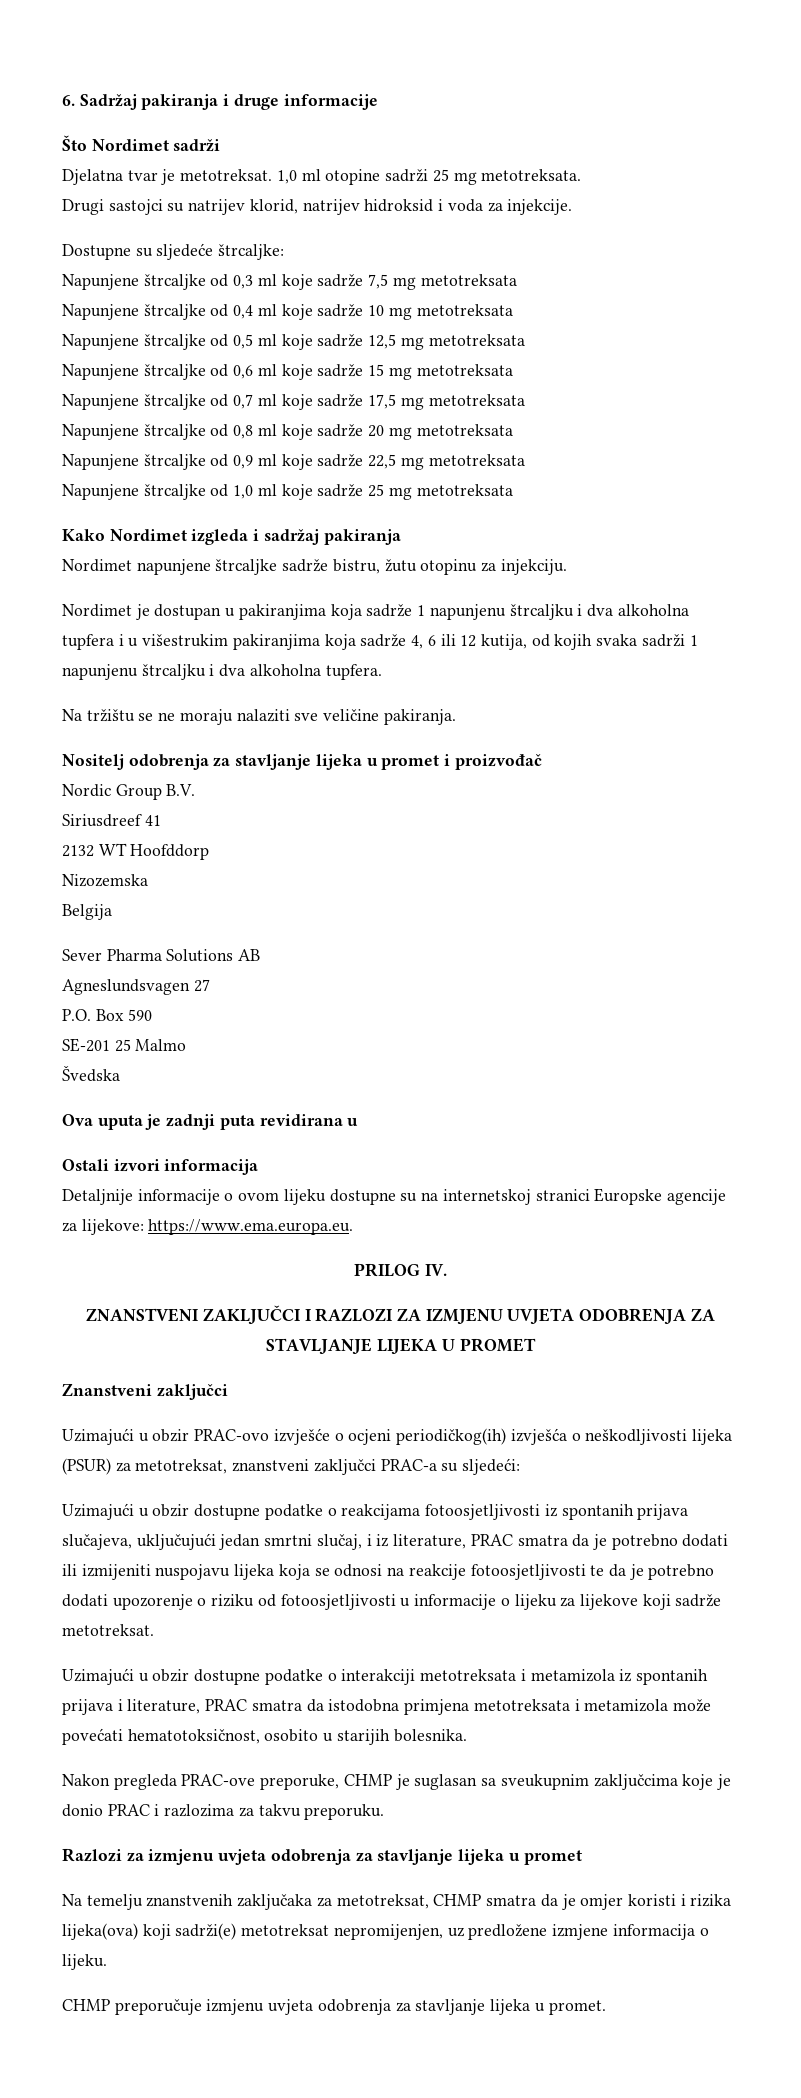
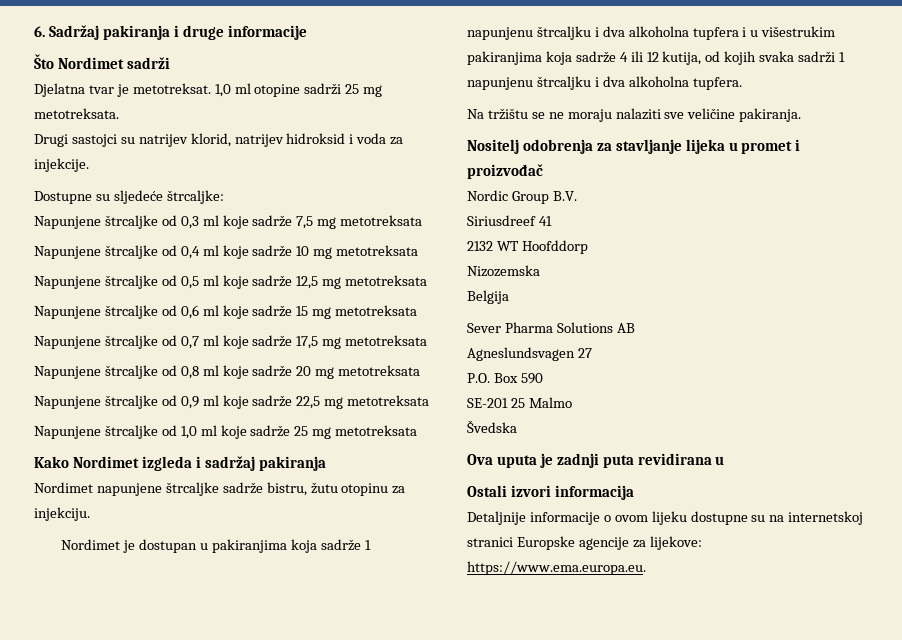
- Nordimet je dostupan u pakiranjima koja sadrže 1 napunjenu štrcaljku i dva alkoholna tupfera i u višestrukim pakiranjima koja sadrže 4, 6 ili 12 kutija, od kojih svaka sadrži 1 napunjenu štrcaljku i dva alkoholna tupfera.
+ Nordimet je dostupan u pakiranjima koja sadrže 1 napunjenu štrcaljku i dva alkoholna tupfera i u višestrukim pakiranjima koja sadrže 4 ili 12 kutija, od kojih svaka sadrži 1 napunjenu štrcaljku i dva alkoholna tupfera.
- PRILOG IV.
- ZNANSTVENI ZAKLJUČCI I RAZLOZI ZA IZMJENU UVJETA ODOBRENJA ZA STAVLJANJE LIJEKA U PROMET
- Znanstveni zaključci
- Uzimajući u obzir PRAC-ovo izvješće o ocjeni periodičkog(ih) izvješća o neškodljivosti lijeka (PSUR) za metotreksat, znanstveni zaključci PRAC-a su sljedeći:
- Uzimajući u obzir dostupne podatke o reakcijama fotoosjetljivosti iz spontanih prijava slučajeva, uključujući jedan smrtni slučaj, i iz literature, PRAC smatra da je potrebno dodati ili izmijeniti nuspojavu lijeka koja se odnosi na reakcije fotoosjetljivosti te da je potrebno dodati upozorenje o riziku od fotoosjetljivosti u informacije o lijeku za lijekove koji sadrže metotreksat.
- Uzimajući u obzir dostupne podatke o interakciji metotreksata i metamizola iz spontanih prijava i literature, PRAC smatra da istodobna primjena metotreksata i metamizola može povećati hematotoksičnost, osobito u starijih bolesnika.
- Nakon pregleda PRAC-ove preporuke, CHMP je suglasan sa sveukupnim zaključcima koje je donio PRAC i razlozima za takvu preporuku.
- Razlozi za izmjenu uvjeta odobrenja za stavljanje lijeka u promet
- Na temelju znanstvenih zaključaka za metotreksat, CHMP smatra da je omjer koristi i rizika lijeka(ova) koji sadrži(e) metotreksat nepromijenjen, uz predložene izmjene informacija o lijeku.
- CHMP preporučuje izmjenu uvjeta odobrenja za stavljanje lijeka u promet.

